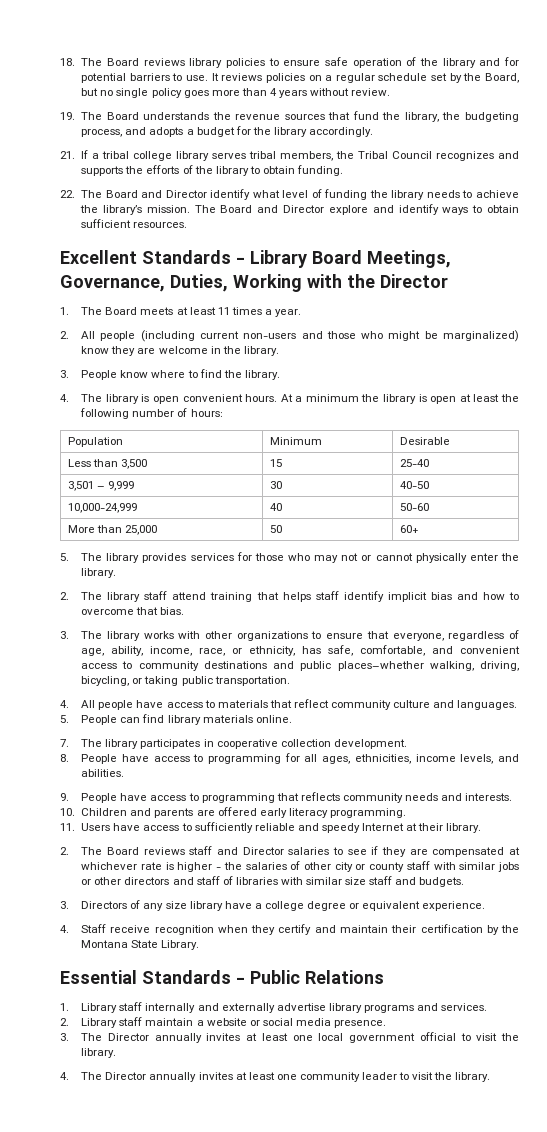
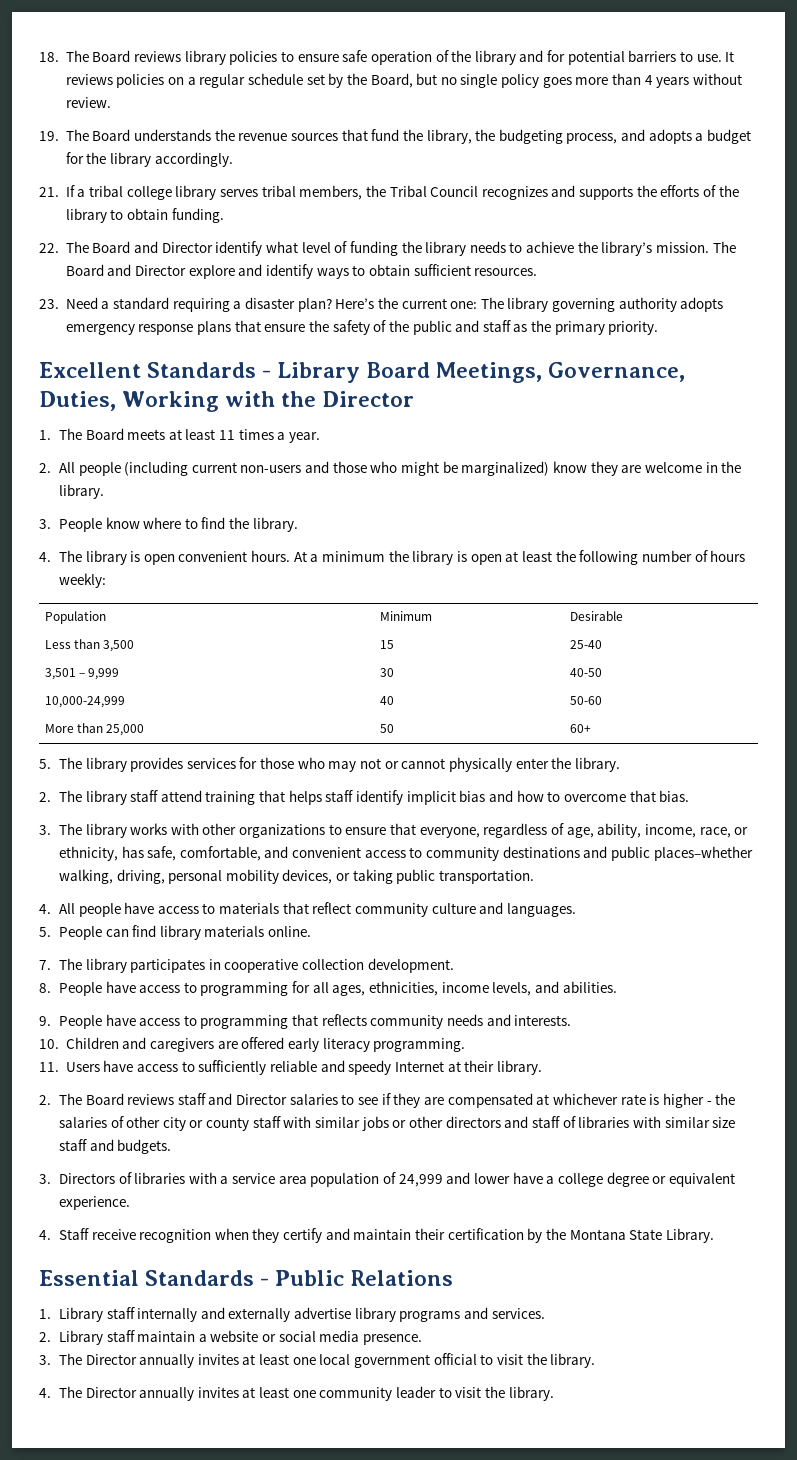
+ 23. Need a standard requiring a disaster plan? Here’s the current one: The library governing authority adopts emergency response plans that ensure the safety of the public and staff as the primary priority.
- At a minimum the library is open at least the following number of hours:
+ At a minimum the library is open at least the following number of hours weekly:
- 3. The library works with other organizations to ensure that everyone, regardless of age, ability, income, race, or ethnicity, has safe, comfortable, and convenient access to community destinations and public places–whether walking, driving, bicycling, or taking public transportation.
+ 3. The library works with other organizations to ensure that everyone, regardless of age, ability, income, race, or ethnicity, has safe, comfortable, and convenient access to community destinations and public places–whether walking, driving, personal mobility devices, or taking public transportation.
- 10. Children and parents are offered early literacy programming.
+ 10. Children and caregivers are offered early literacy programming.
- 3. Directors of any size library have a college degree or equivalent experience.
+ 3. Directors of libraries with a service area population of 24,999 and lower have a college degree or equivalent experience.

